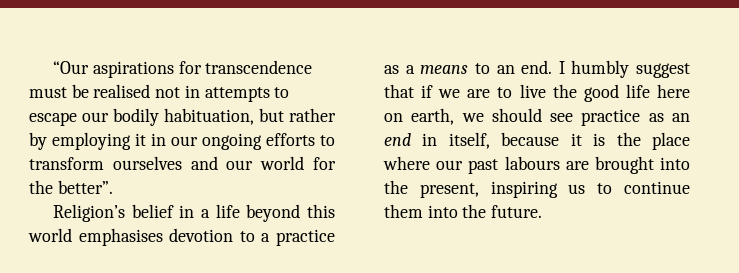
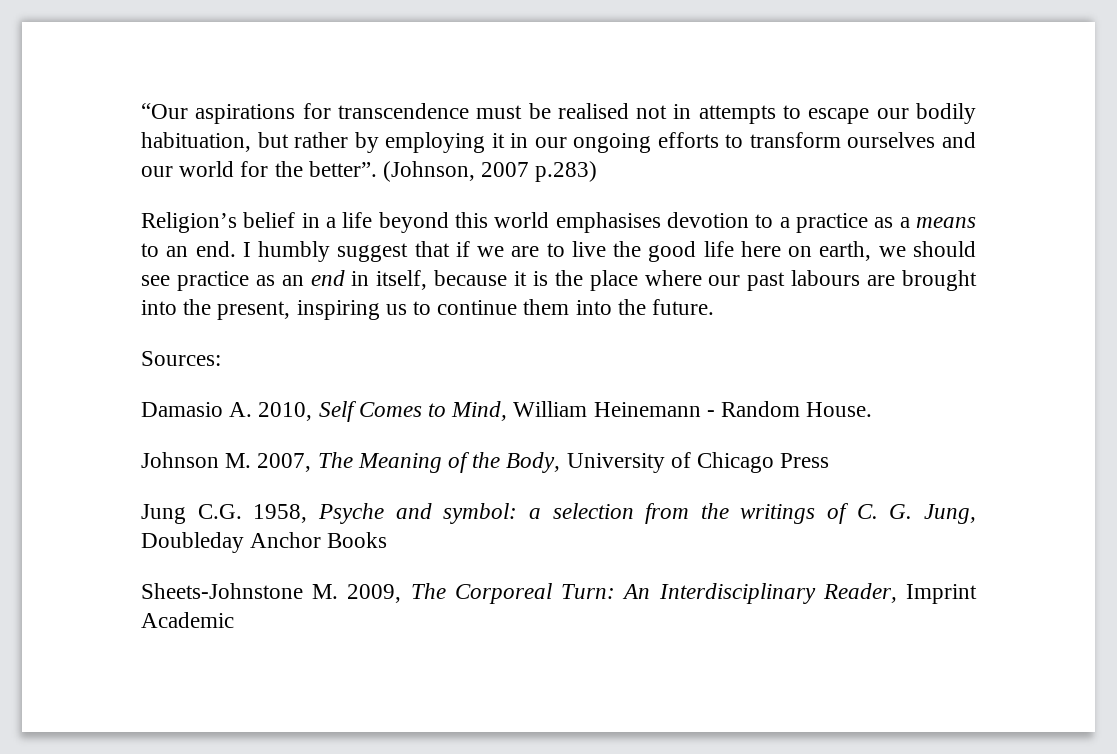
+ (Johnson, 2007 p.283)
+ Sources:
+ Damasio A. 2010, Self Comes to Mind, William Heinemann - Random House.
+ Johnson M. 2007, The Meaning of the Body, University of Chicago Press
+ Jung C.G. 1958, Psyche and symbol: a selection from the writings of C. G. Jung, Doubleday Anchor Books
+ Sheets-Johnstone M. 2009, The Corporeal Turn: An Interdisciplinary Reader, Imprint Academic

